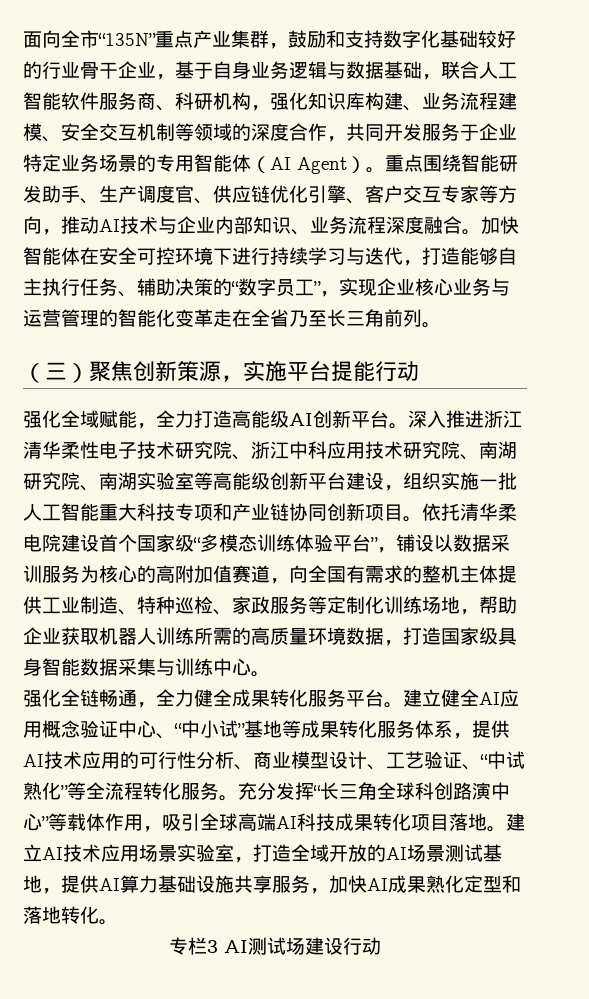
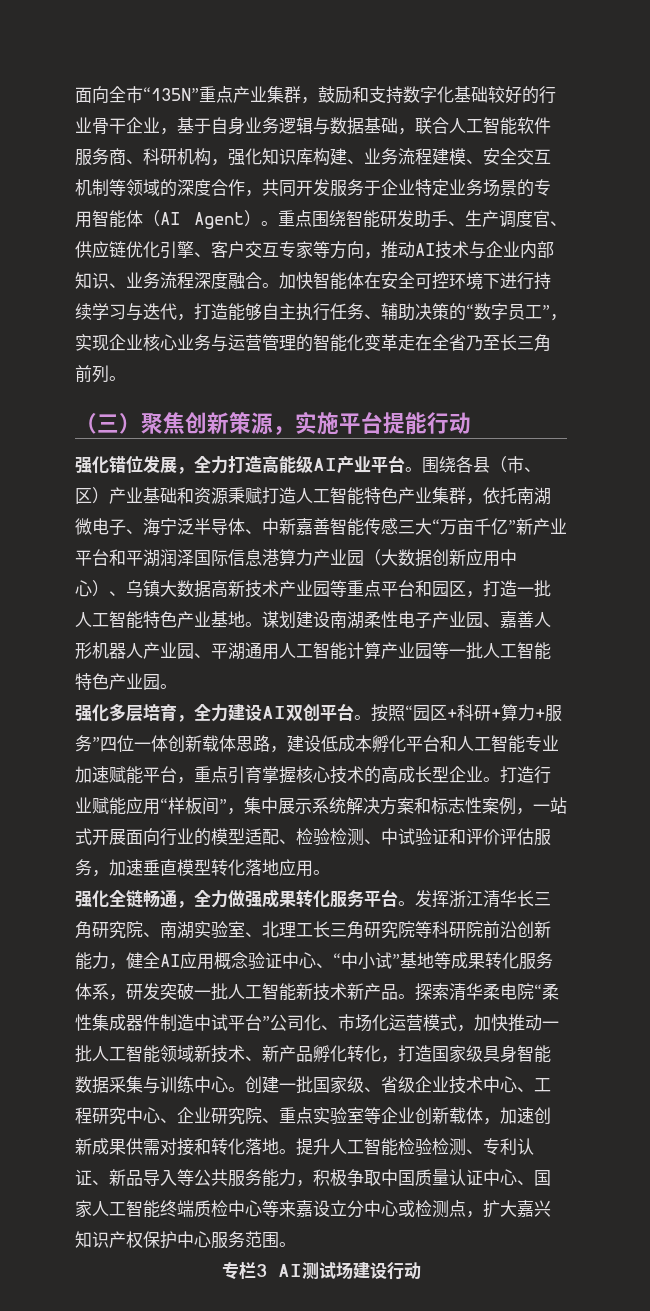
- 强化全域赋能，全力打造高能级AI创新平台。深入推进浙江清华柔性电子技术研究院、浙江中科应用技术研究院、南湖研究院、南湖实验室等高能级创新平台建设，组织实施一批人工智能重大科技专项和产业链协同创新项目。依托清华柔电院建设首个国家级“多模态训练体验平台”，铺设以数据采训服务为核心的高附加值赛道，向全国有需求的整机主体提供工业制造、特种巡检、家政服务等定制化训练场地，帮助企业获取机器人训练所需的高质量环境数据，打造国家级具身智能数据采集与训练中心。
+ 强化错位发展，全力打造高能级AI产业平台。围绕各县（市、区）产业基础和资源秉赋打造人工智能特色产业集群，依托南湖微电子、海宁泛半导体、中新嘉善智能传感三大“万亩千亿”新产业平台和平湖润泽国际信息港算力产业园（大数据创新应用中心）、乌镇大数据高新技术产业园等重点平台和园区，打造一批人工智能特色产业基地。谋划建设南湖柔性电子产业园、嘉善人形机器人产业园、平湖通用人工智能计算产业园等一批人工智能特色产业园。
+ 强化多层培育，全力建设AI双创平台。按照“园区+科研+算力+服务”四位一体创新载体思路，建设低成本孵化平台和人工智能专业加速赋能平台，重点引育掌握核心技术的高成长型企业。打造行业赋能应用“样板间”，集中展示系统解决方案和标志性案例，一站式开展面向行业的模型适配、检验检测、中试验证和评价评估服务，加速垂直模型转化落地应用。
- 强化全链畅通，全力健全成果转化服务平台。
+ 强化全链畅通，全力做强成果转化服务平台。
- 建立健全AI应用概念验证中心、“中小试”基地等成果转化服务体系，提供AI技术应用的可行性分析、商业模型设计、工艺验证、“中试熟化”等全流程转化服务。充分发挥“长三角全球科创路演中心”等载体作用，吸引全球高端AI科技成果转化项目落地。建立AI技术应用场景实验室，打造全域开放的AI场景测试基地，提供AI算力基础设施共享服务，加快AI成果熟化定型和落地转化。
+ 发挥浙江清华长三角研究院、南湖实验室、北理工长三角研究院等科研院前沿创新能力，健全AI应用概念验证中心、“中小试”基地等成果转化服务体系，研发突破一批人工智能新技术新产品。探索清华柔电院“柔性集成器件制造中试平台”公司化、市场化运营模式，加快推动一批人工智能领域新技术、新产品孵化转化，打造国家级具身智能数据采集与训练中心。创建一批国家级、省级企业技术中心、工程研究中心、企业研究院、重点实验室等企业创新载体，加速创新成果供需对接和转化落地。提升人工智能检验检测、专利认证、新品导入等公共服务能力，积极争取中国质量认证中心、国家人工智能终端质检中心等来嘉设立分中心或检测点，扩大嘉兴知识产权保护中心服务范围。

